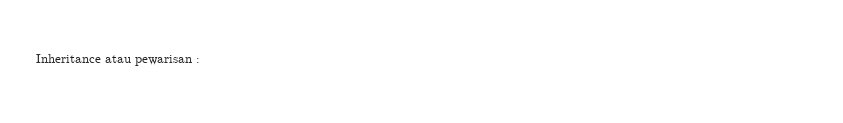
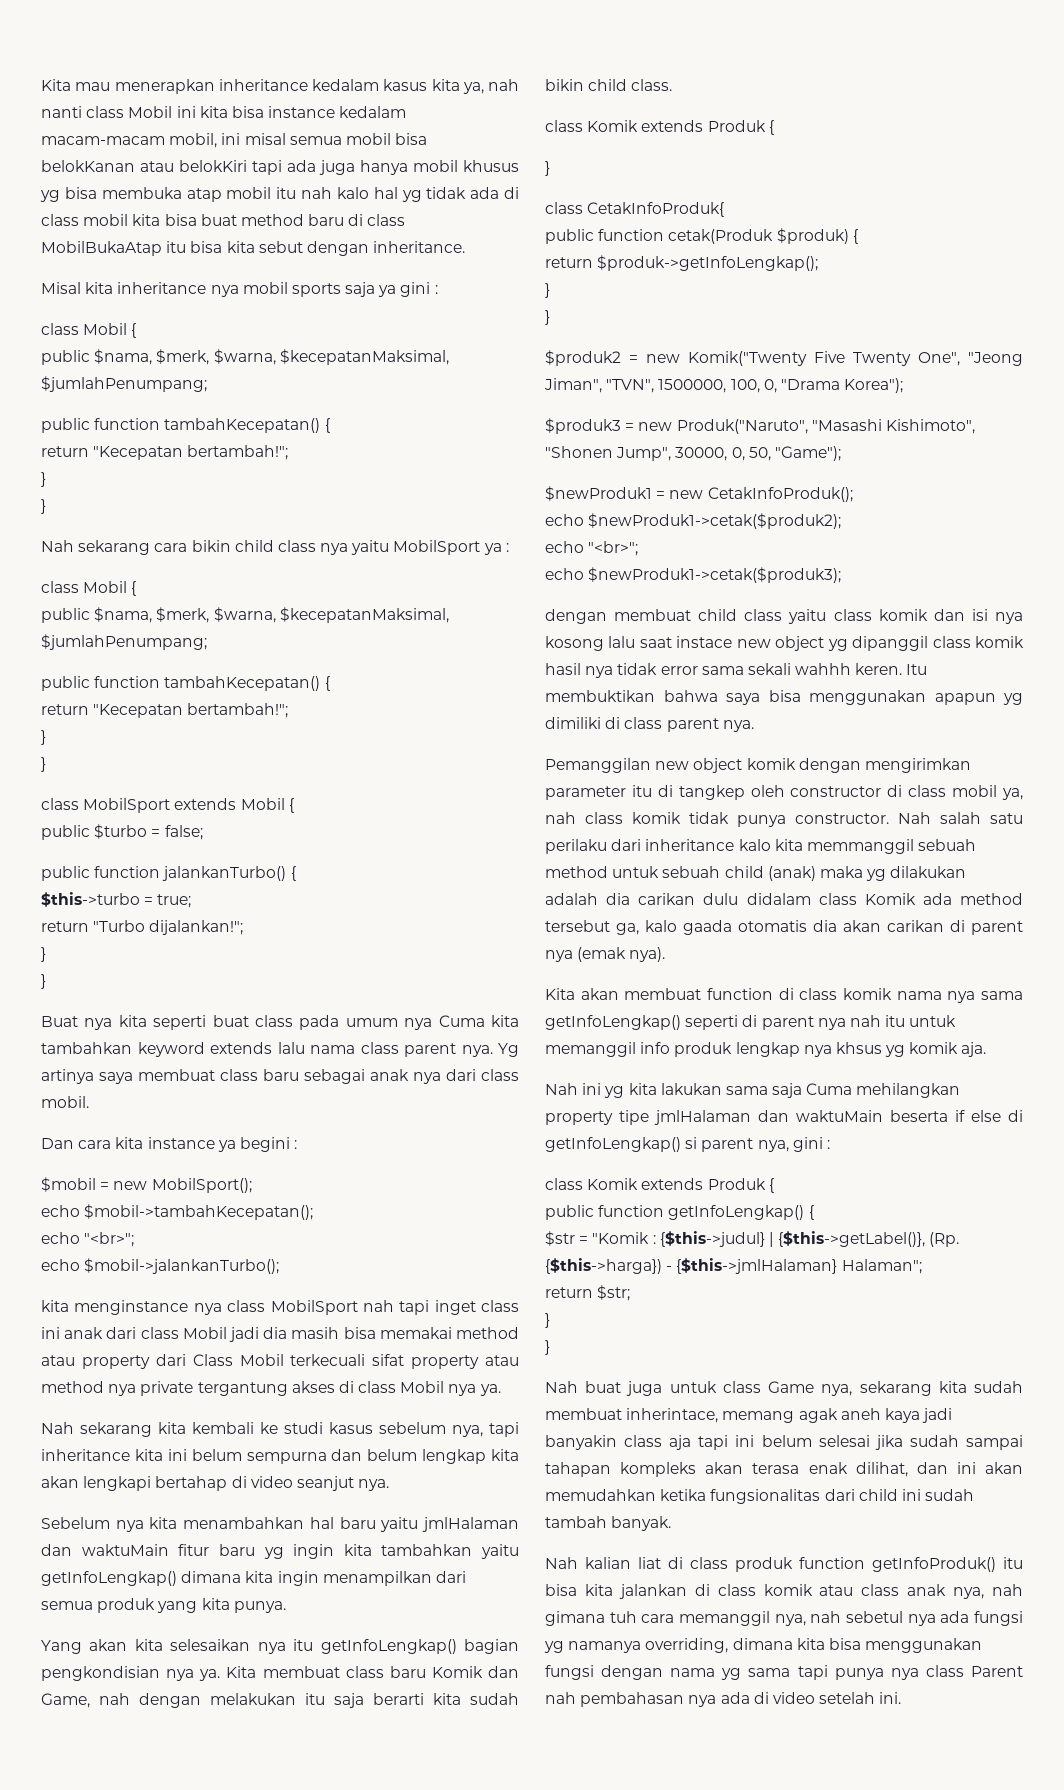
- Inheritance atau pewarisan :
+ Kita mau menerapkan inheritance kedalam kasus kita ya, nah nanti class Mobil ini kita bisa instance kedalam macam-macam mobil, ini misal semua mobil bisa belokKanan atau belokKiri tapi ada juga hanya mobil khusus yg bisa membuka atap mobil itu nah kalo hal yg tidak ada di class mobil kita bisa buat method baru di class MobilBukaAtap itu bisa kita sebut dengan inheritance.
+ Misal kita inheritance nya mobil sports saja ya gini :
+ class Mobil {
+ public $nama, $merk, $warna, $kecepatanMaksimal, $jumlahPenumpang;
+ public function tambahKecepatan() {
+ return "Kecepatan bertambah!";
+ }
+ }
+ Nah sekarang cara bikin child class nya yaitu MobilSport ya :
+ class Mobil {
+ public $nama, $merk, $warna, $kecepatanMaksimal, $jumlahPenumpang;
+ public function tambahKecepatan() {
+ return "Kecepatan bertambah!";
+ }
+ }
+ class MobilSport extends Mobil {
+ public $turbo = false;
+ public function jalankanTurbo() {
+ $this->turbo = true;
+ return "Turbo dijalankan!";
+ }
+ }
+ Buat nya kita seperti buat class pada umum nya Cuma kita tambahkan keyword extends lalu nama class parent nya. Yg artinya saya membuat class baru sebagai anak nya dari class mobil.
+ Dan cara kita instance ya begini :
+ $mobil = new MobilSport();
+ echo $mobil->tambahKecepatan();
+ echo "<br>";
+ echo $mobil->jalankanTurbo();
+ kita menginstance nya class MobilSport nah tapi inget class ini anak dari class Mobil jadi dia masih bisa memakai method atau property dari Class Mobil terkecuali sifat property atau method nya private tergantung akses di class Mobil nya ya.
+ Nah sekarang kita kembali ke studi kasus sebelum nya, tapi inheritance kita ini belum sempurna dan belum lengkap kita akan lengkapi bertahap di video seanjut nya.
+ Sebelum nya kita menambahkan hal baru yaitu jmlHalaman dan waktuMain fitur baru yg ingin kita tambahkan yaitu getInfoLengkap() dimana kita ingin menampilkan dari semua produk yang kita punya.
+ Yang akan kita selesaikan nya itu getInfoLengkap() bagian pengkondisian nya ya. Kita membuat class baru Komik dan Game, nah dengan melakukan itu saja berarti kita sudah bikin child class.
+ class Komik extends Produk {
+ }
+ class CetakInfoProduk{
+ public function cetak(Produk $produk) {
+ return $produk->getInfoLengkap();
+ }
+ }
+ $produk2 = new Komik("Twenty Five Twenty One", "Jeong Jiman", "TVN", 1500000, 100, 0, "Drama Korea");
+ $produk3 = new Produk("Naruto", "Masashi Kishimoto", "Shonen Jump", 30000, 0, 50, "Game");
+ $newProduk1 = new CetakInfoProduk();
+ echo $newProduk1->cetak($produk2);
+ echo "<br>";
+ echo $newProduk1->cetak($produk3);
+ dengan membuat child class yaitu class komik dan isi nya kosong lalu saat instace new object yg dipanggil class komik hasil nya tidak error sama sekali wahhh keren. Itu membuktikan bahwa saya bisa menggunakan apapun yg dimiliki di class parent nya.
+ Pemanggilan new object komik dengan mengirimkan parameter itu di tangkep oleh constructor di class mobil ya, nah class komik tidak punya constructor. Nah salah satu perilaku dari inheritance kalo kita memmanggil sebuah method untuk sebuah child (anak) maka yg dilakukan adalah dia carikan dulu didalam class Komik ada method tersebut ga, kalo gaada otomatis dia akan carikan di parent nya (emak nya).
+ Kita akan membuat function di class komik nama nya sama getInfoLengkap() seperti di parent nya nah itu untuk memanggil info produk lengkap nya khsus yg komik aja.
+ Nah ini yg kita lakukan sama saja Cuma mehilangkan property tipe jmlHalaman dan waktuMain beserta if else di getInfoLengkap() si parent nya, gini :
+ class Komik extends Produk {
+ public function getInfoLengkap() {
+ $str = "Komik : {$this->judul} | {$this->getLabel()}, (Rp. {$this->harga}) - {$this->jmlHalaman} Halaman";
+ return $str;
+ }
+ }
+ Nah buat juga untuk class Game nya, sekarang kita sudah membuat inherintace, memang agak aneh kaya jadi banyakin class aja tapi ini belum selesai jika sudah sampai tahapan kompleks akan terasa enak dilihat, dan ini akan memudahkan ketika fungsionalitas dari child ini sudah tambah banyak.
+ Nah kalian liat di class produk function getInfoProduk() itu bisa kita jalankan di class komik atau class anak nya, nah gimana tuh cara memanggil nya, nah sebetul nya ada fungsi yg namanya overriding, dimana kita bisa menggunakan fungsi dengan nama yg sama tapi punya nya class Parent nah pembahasan nya ada di video setelah ini.

